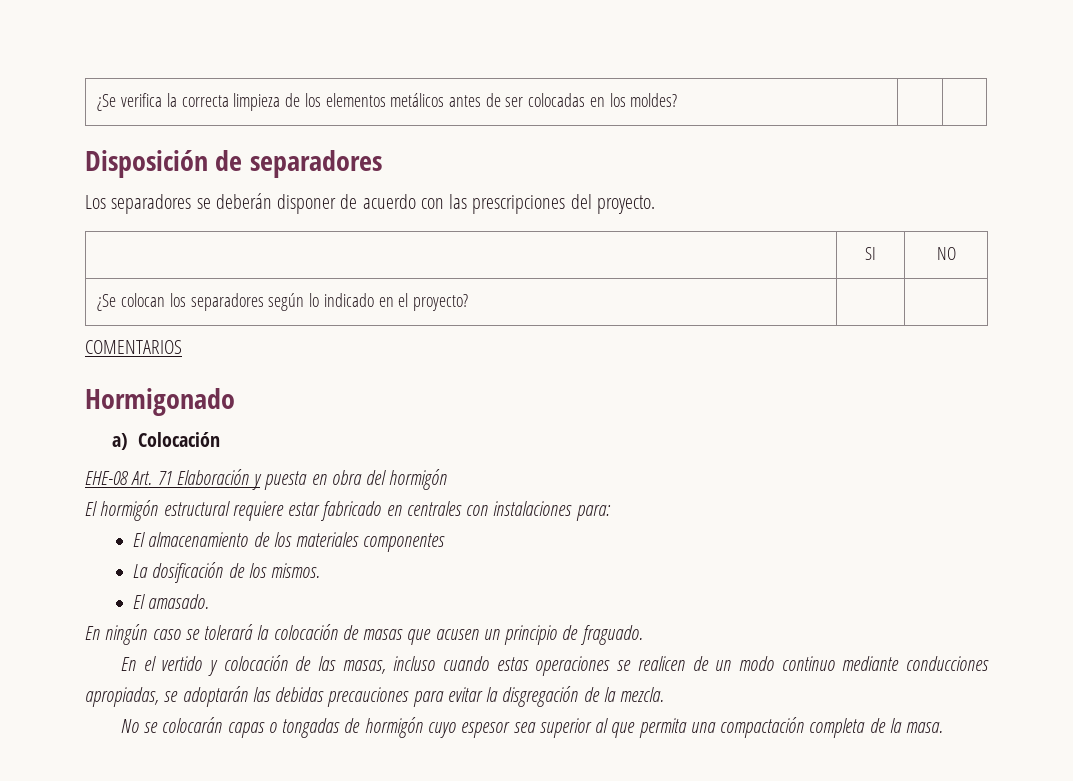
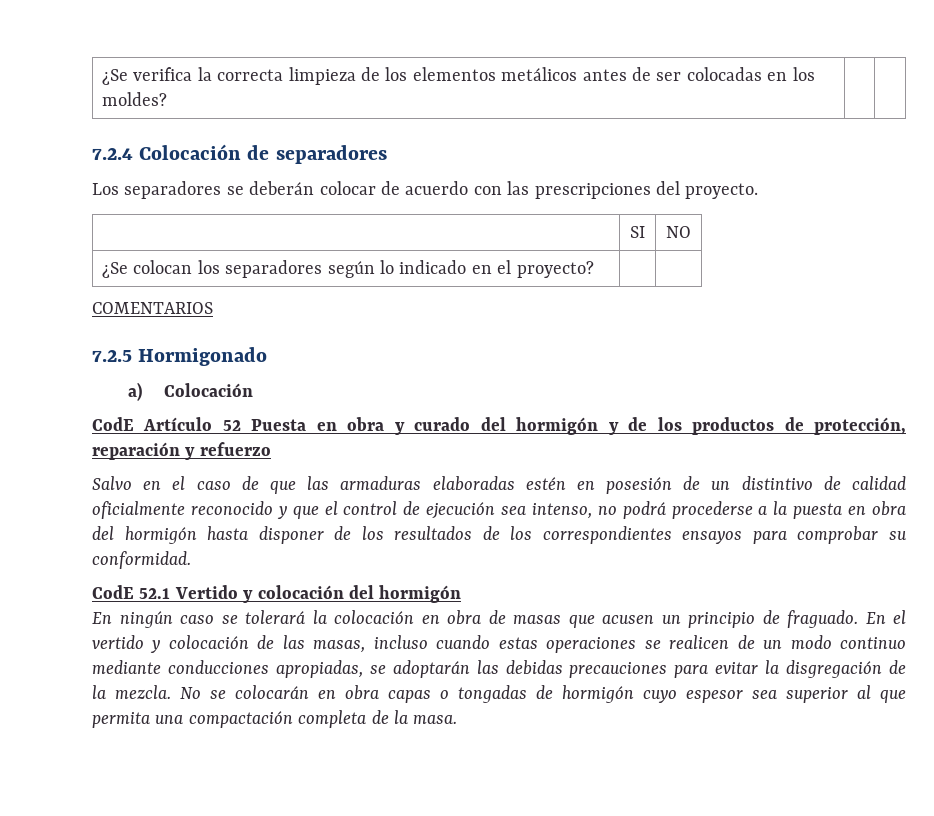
- Disposición de separadores
+ 7.2.4 Colocación de separadores
- Los separadores se deberán disponer de acuerdo con las prescripciones del proyecto.
+ Los separadores se deberán colocar de acuerdo con las prescripciones del proyecto.
- Hormigonado
+ 7.2.5 Hormigonado
- EHE-08 Art. 71 Elaboración y puesta en obra del hormigón
- El hormigón estructural requiere estar fabricado en centrales con instalaciones para:
- El almacenamiento de los materiales componentes
- La dosificación de los mismos.
- El amasado.
+ CodE Artículo 52 Puesta en obra y curado del hormigón y de los productos de protección, reparación y refuerzo
+ Salvo en el caso de que las armaduras elaboradas estén en posesión de un distintivo de calidad oficialmente reconocido y que el control de ejecución sea intenso, no podrá procederse a la puesta en obra del hormigón hasta disponer de los resultados de los correspondientes ensayos para comprobar su conformidad.
+ CodE 52.1 Vertido y colocación del hormigón
- En ningún caso se tolerará la colocación de masas que acusen un principio de fraguado.
- En el vertido y colocación de las masas, incluso cuando estas operaciones se realicen de un modo continuo mediante conducciones apropiadas, se adoptarán las debidas precauciones para evitar la disgregación de la mezcla.
- No se colocarán capas o tongadas de hormigón cuyo espesor sea superior al que permita una compactación completa de la masa.
+ En ningún caso se tolerará la colocación en obra de masas que acusen un principio de fraguado. En el vertido y colocación de las masas, incluso cuando estas operaciones se realicen de un modo continuo mediante conducciones apropiadas, se adoptarán las debidas precauciones para evitar la disgregación de la mezcla. No se colocarán en obra capas o tongadas de hormigón cuyo espesor sea superior al que permita una compactación completa de la masa.

